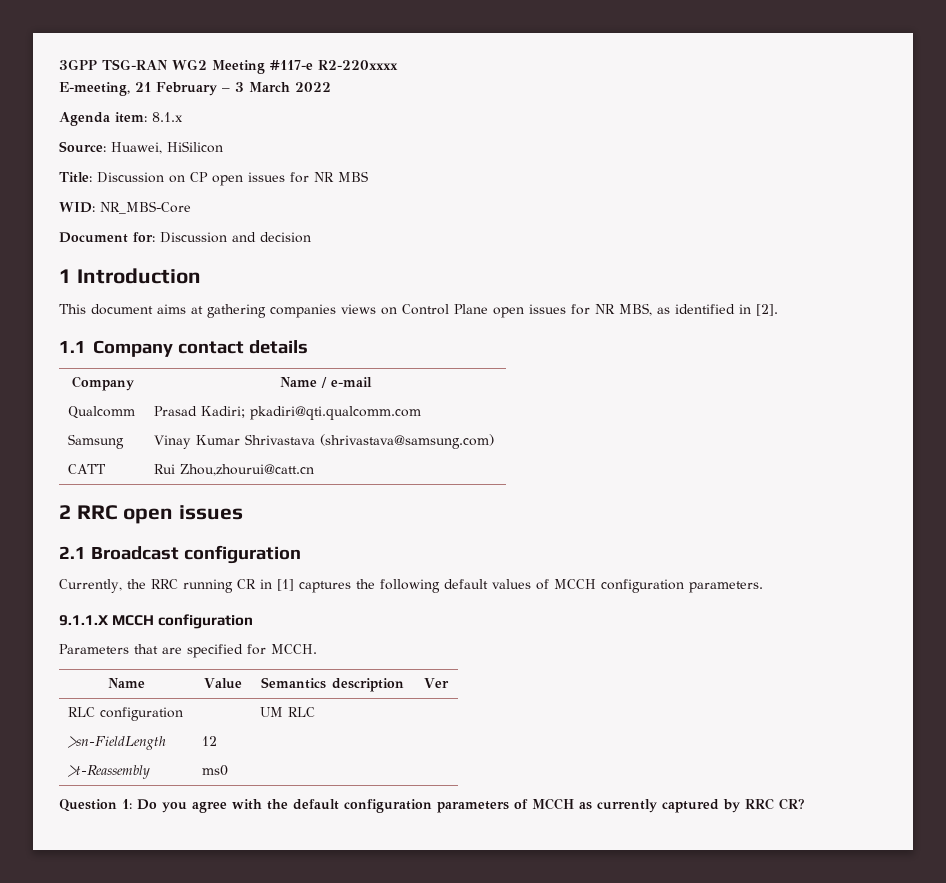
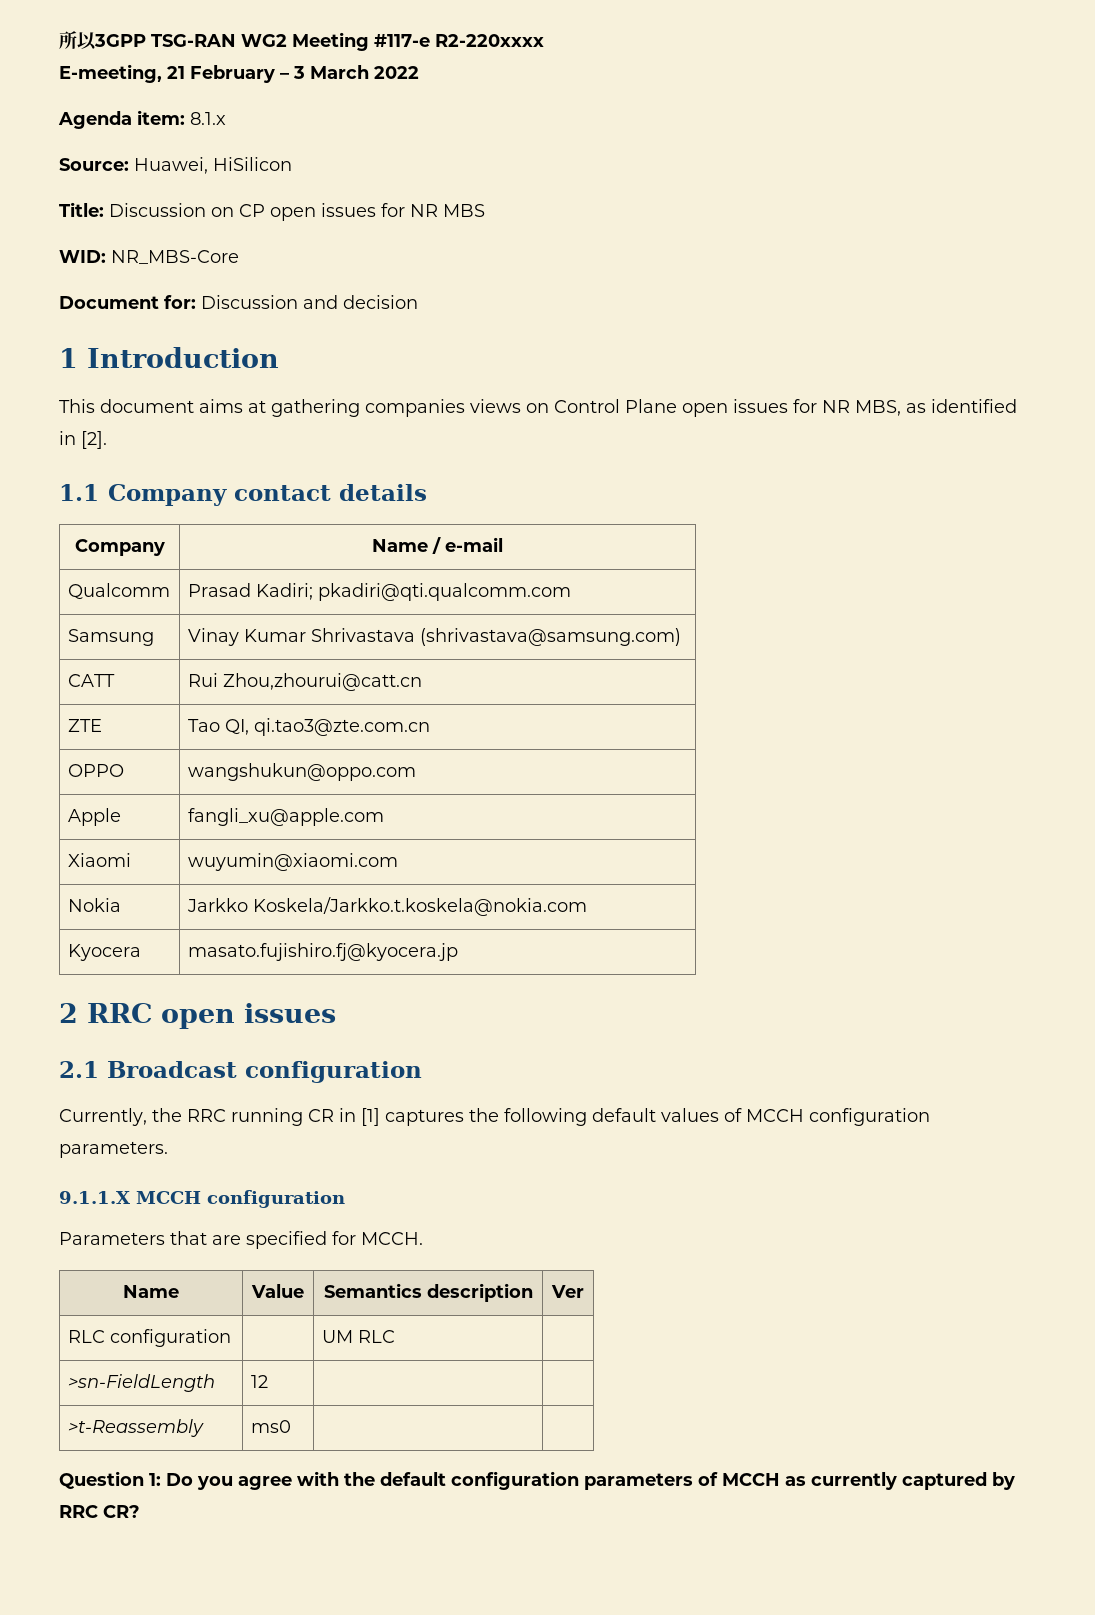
- 3GPP TSG-RAN WG2 Meeting #117-e R2-220xxxx
+ 所以3GPP TSG-RAN WG2 Meeting #117-e R2-220xxxx
+ ZTE | Tao QI, qi.tao3@zte.com.cn
+ OPPO | wangshukun@oppo.com
+ Apple | fangli_xu@apple.com
+ Xiaomi | wuyumin@xiaomi.com
+ Nokia | Jarkko Koskela/Jarkko.t.koskela@nokia.com
+ Kyocera | masato.fujishiro.fj@kyocera.jp

